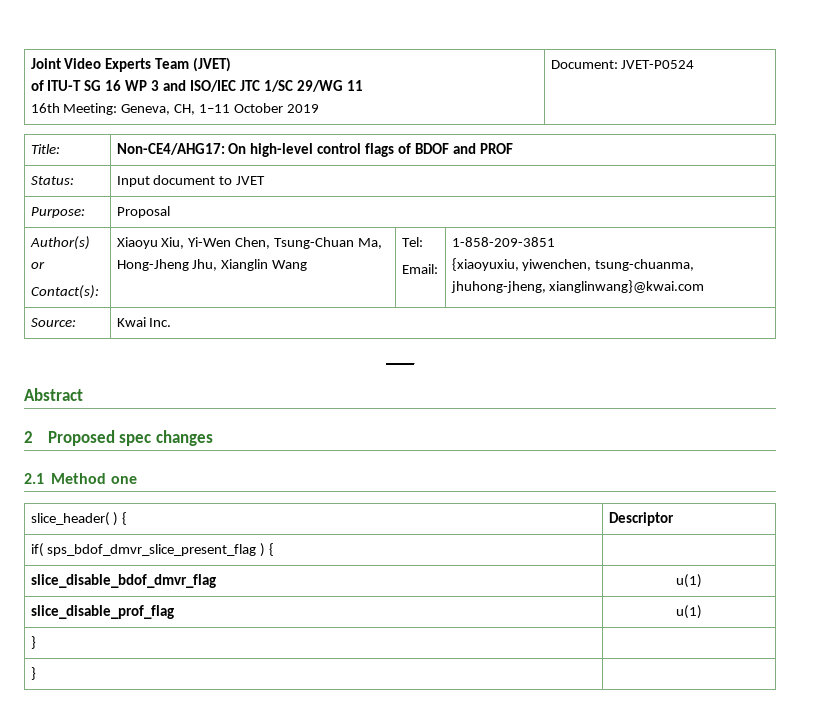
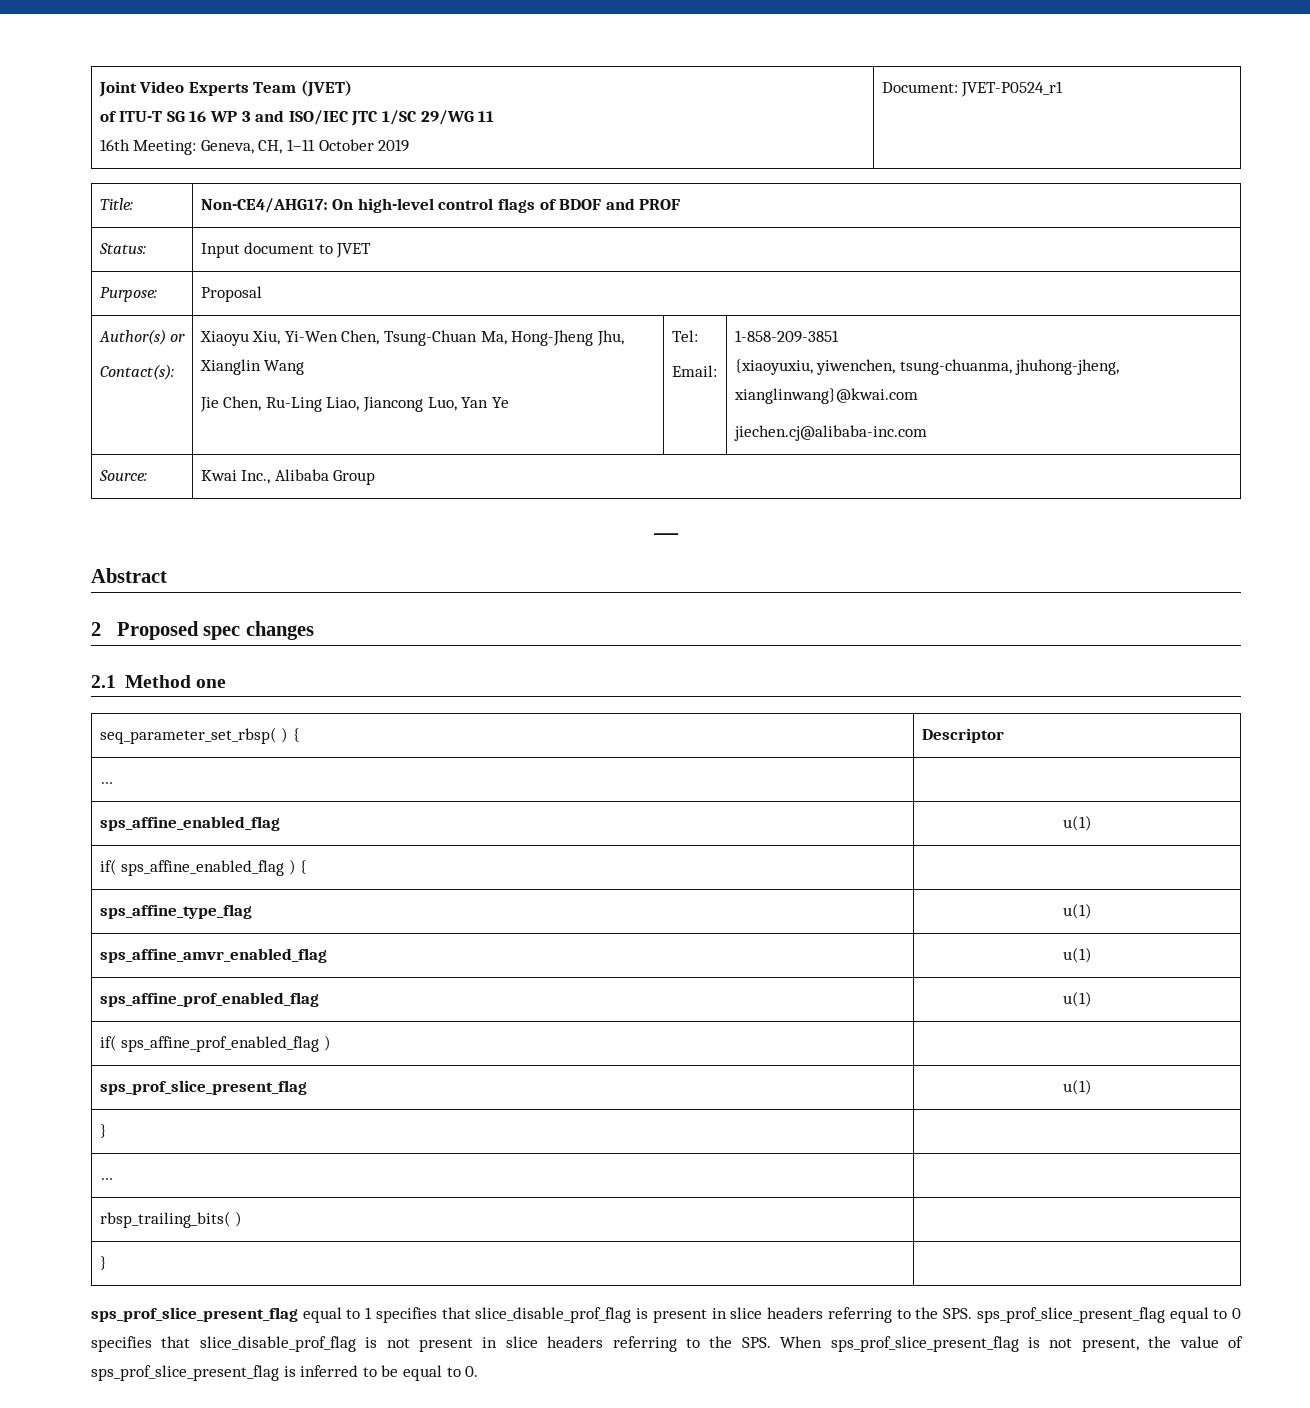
  Joint Video Experts Team (JVET)
  of ITU-T SG 16 WP 3 and ISO/IEC JTC 1/SC 29/WG 11
- 16th Meeting: Geneva, CH, 1–11 October 2019 | Document: JVET-P0524
+ 16th Meeting: Geneva, CH, 1–11 October 2019 | Document: JVET-P0524_r1
  Author(s) or
- Contact(s): | Xiaoyu Xiu, Yi-Wen Chen, Tsung-Chuan Ma, Hong-Jheng Jhu, Xianglin Wang | Tel:
+ Contact(s): | Xiaoyu Xiu, Yi-Wen Chen, Tsung-Chuan Ma, Hong-Jheng Jhu, Xianglin Wang
+ Jie Chen, Ru-Ling Liao, Jiancong Luo, Yan Ye | Tel:
  Email: | 1-858-209-3851
  {xiaoyuxiu, yiwenchen, tsung-chuanma, jhuhong-jheng, xianglinwang}@kwai.com
+ jiechen.cj@alibaba-inc.com
- Source: | Kwai Inc.
+ Source: | Kwai Inc., Alibaba Group
- slice_header( ) { | Descriptor
- if( sps_bdof_dmvr_slice_present_flag ) { |
+ seq_parameter_set_rbsp( ) { | Descriptor
+ … |
+ sps_affine_enabled_flag | u(1)
+ if( sps_affine_enabled_flag ) { |
- slice_disable_bdof_dmvr_flag | u(1)
- slice_disable_prof_flag | u(1)
+ sps_affine_type_flag | u(1)
+ sps_affine_amvr_enabled_flag | u(1)
+ sps_affine_prof_enabled_flag | u(1)
+ if( sps_affine_prof_enabled_flag ) |
+ sps_prof_slice_present_flag | u(1)
  } |
+ … |
+ rbsp_trailing_bits( ) |
  } |
+ sps_prof_slice_present_flag equal to 1 specifies that slice_disable_prof_flag is present in slice headers referring to the SPS. sps_prof_slice_present_flag equal to 0 specifies that slice_disable_prof_flag is not present in slice headers referring to the SPS. When sps_prof_slice_present_flag is not present, the value of sps_prof_slice_present_flag is inferred to be equal to 0.

